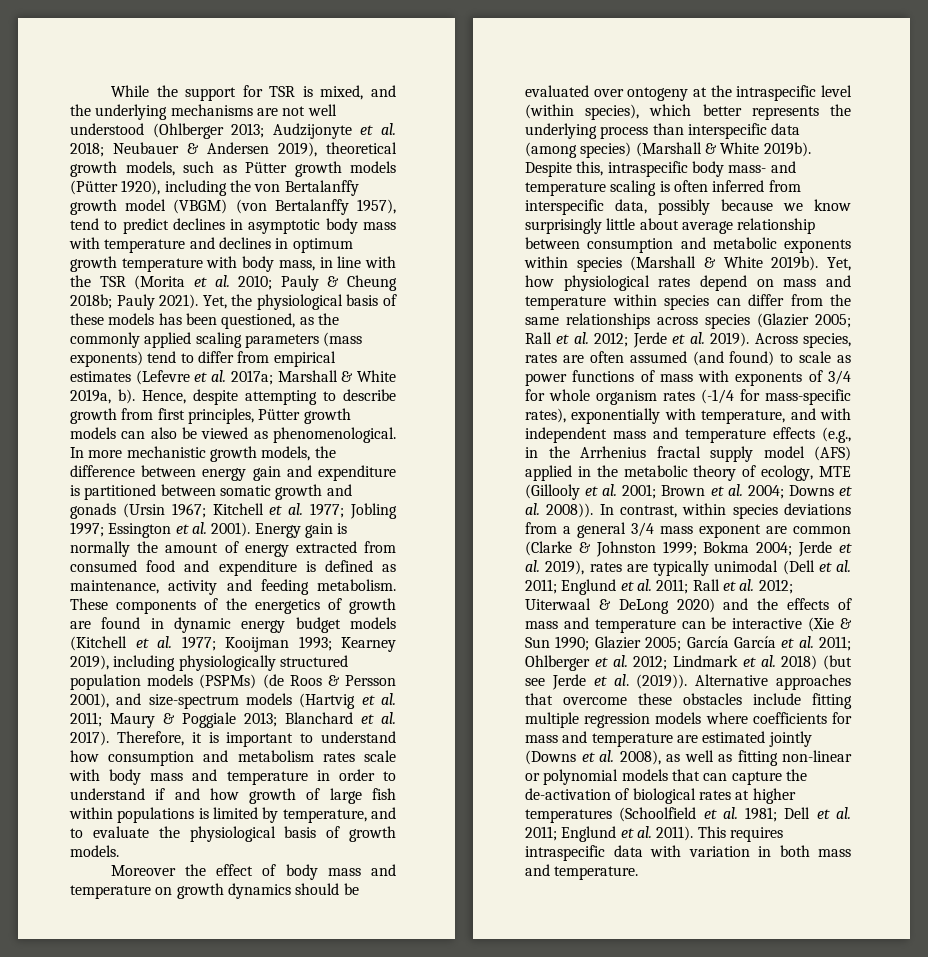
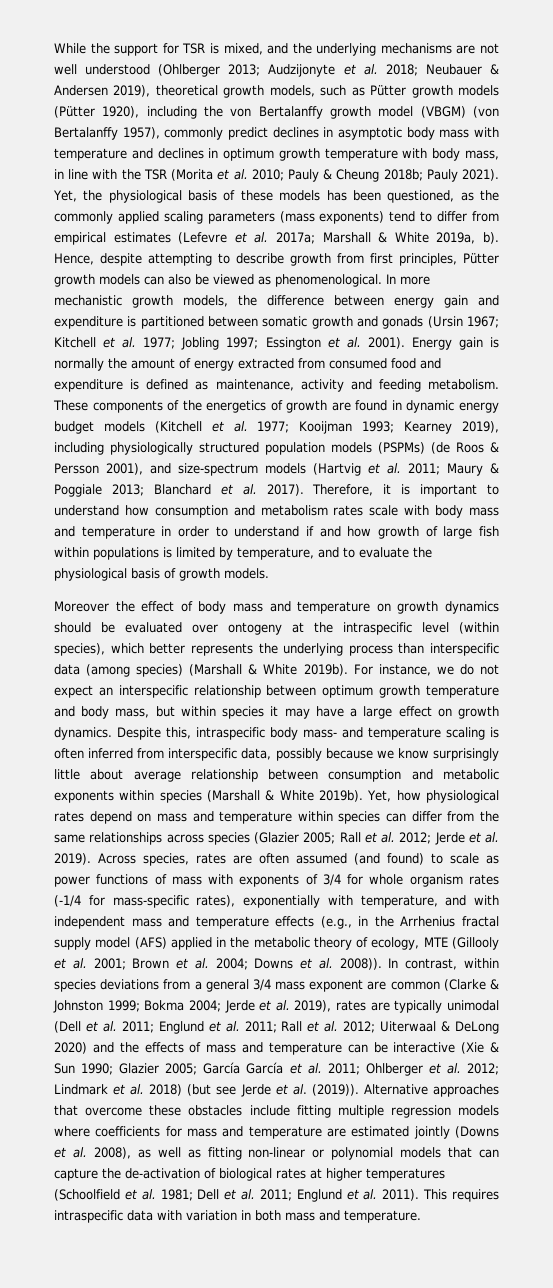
- Neubauer & Andersen 2019), theoretical growth models, such as Pütter growth models (Pütter 1920), including the von Bertalanffy growth model (VBGM) (von Bertalanffy 1957), tend to predict declines in asymptotic body mass with temperature and declines in optimum growth temperature with body mass, in line with the TSR (Morita et al. 2010;
+ Neubauer & Andersen 2019), theoretical growth models, such as Pütter growth models (Pütter 1920), including the von Bertalanffy growth model (VBGM) (von Bertalanffy 1957), commonly predict declines in asymptotic body mass with temperature and declines in optimum growth temperature with body mass, in line with the TSR (Morita et al. 2010;
+ For instance, we do not expect an interspecific relationship between optimum growth temperature and body mass, but within species it may have a large effect on growth dynamics.

